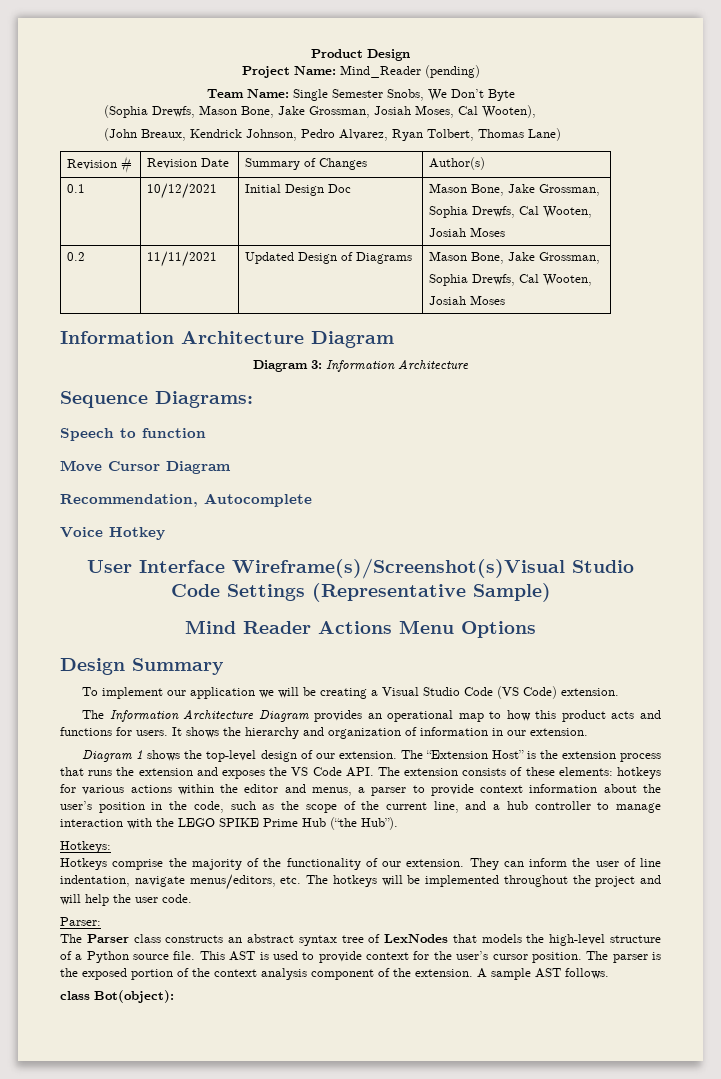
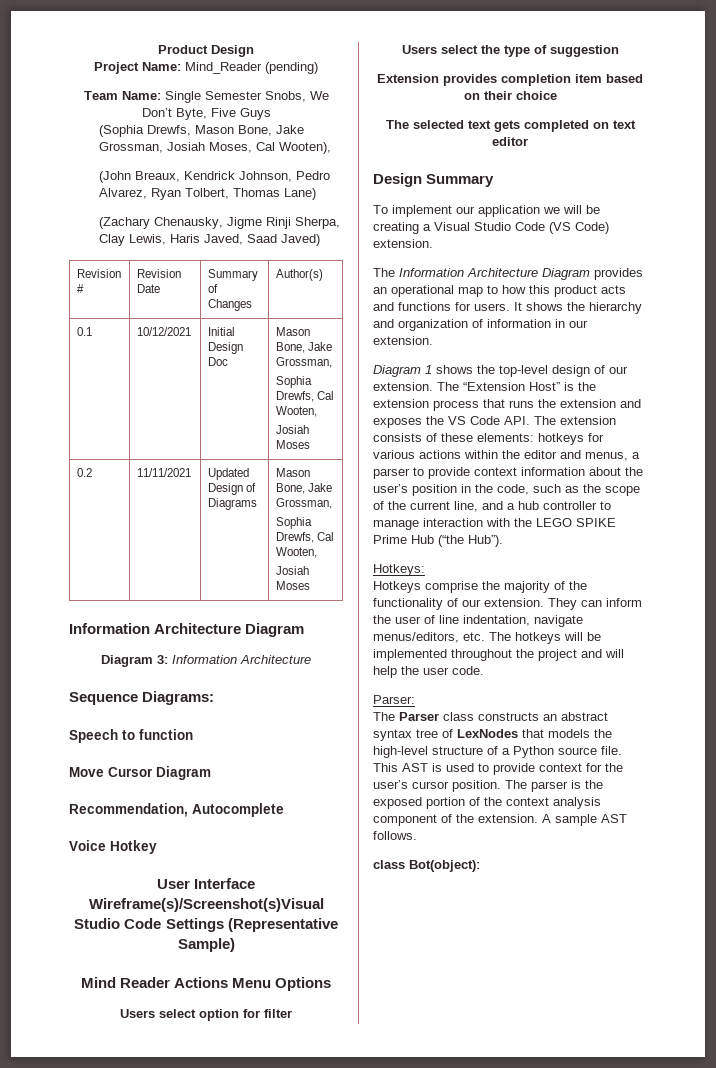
- Team Name: Single Semester Snobs, We Don’t Byte
+ Team Name: Single Semester Snobs, We Don’t Byte, Five Guys
+ (Zachary Chenausky, Jigme Rinji Sherpa, Clay Lewis, Haris Javed, Saad Javed)
+ Users select option for filter
+ Users select the type of suggestion
+ Extension provides completion item based on their choice
+ The selected text gets completed on text editor

